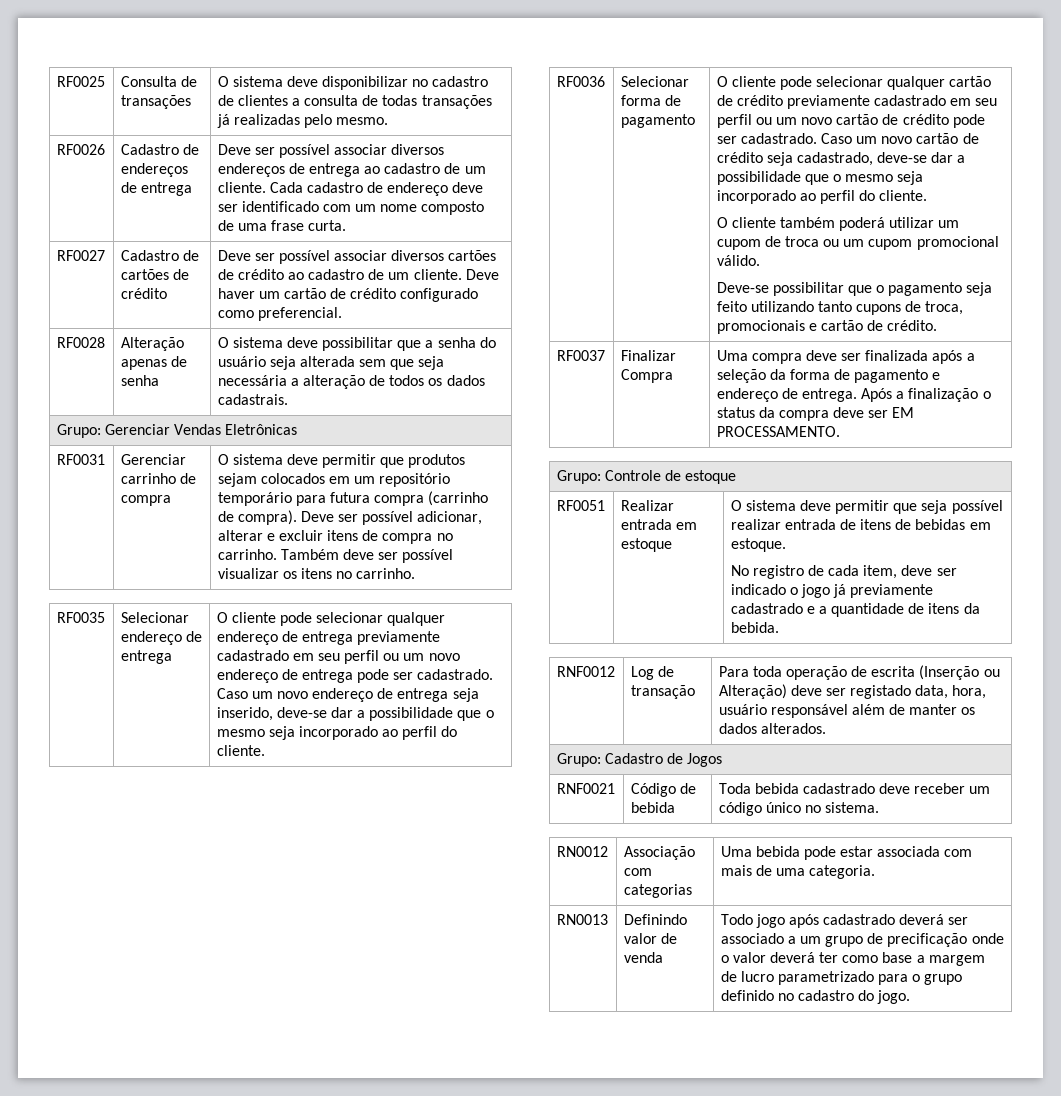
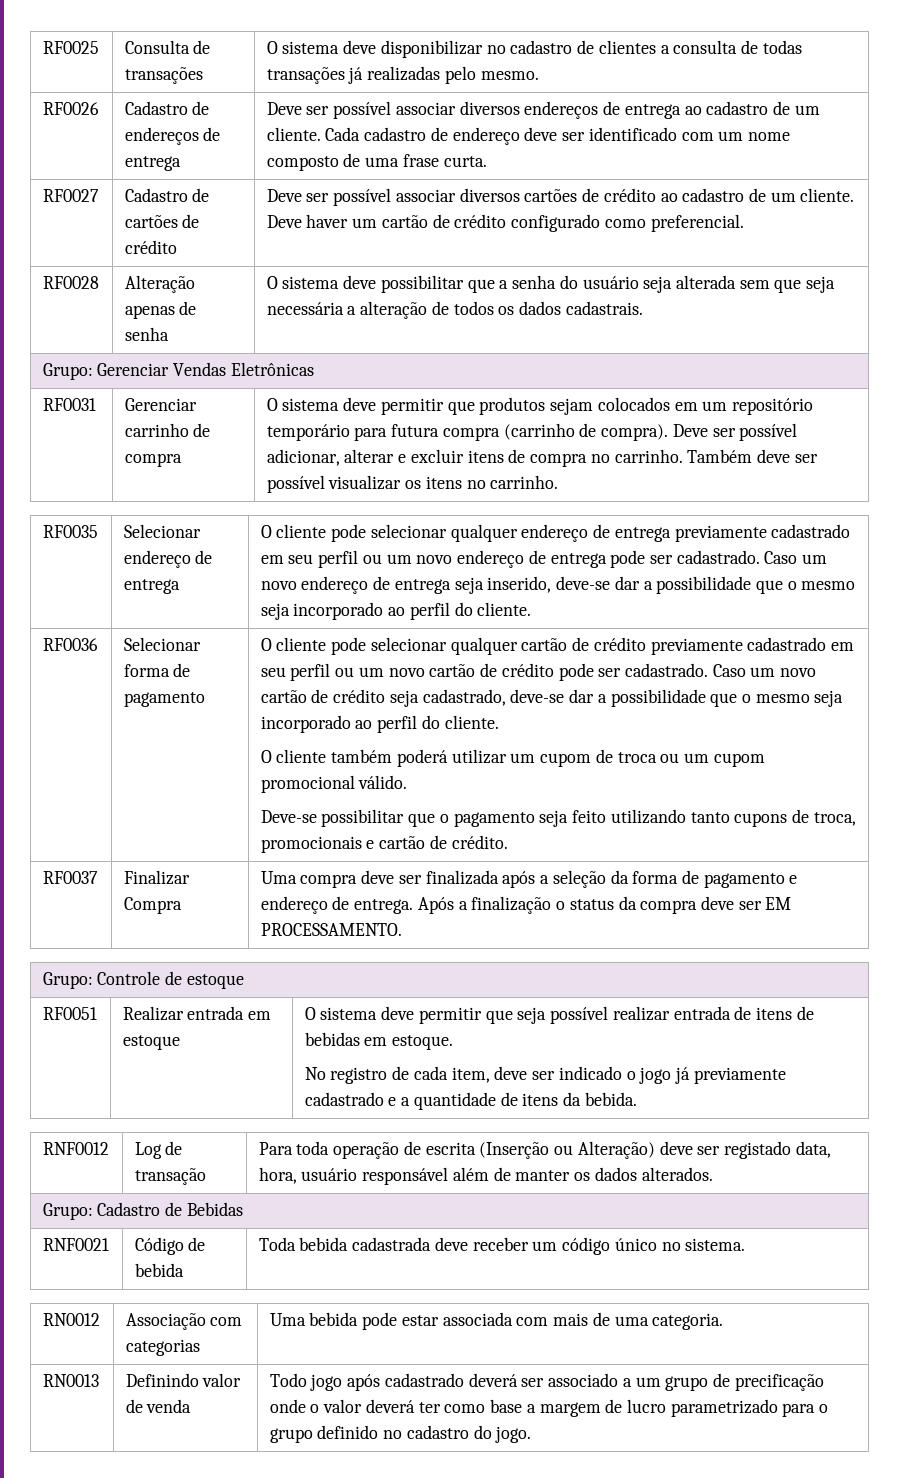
- Grupo: Cadastro de Jogos
+ Grupo: Cadastro de Bebidas
- RNF0021 | Código de bebida | Toda bebida cadastrado deve receber um código único no sistema.
+ RNF0021 | Código de bebida | Toda bebida cadastrada deve receber um código único no sistema.

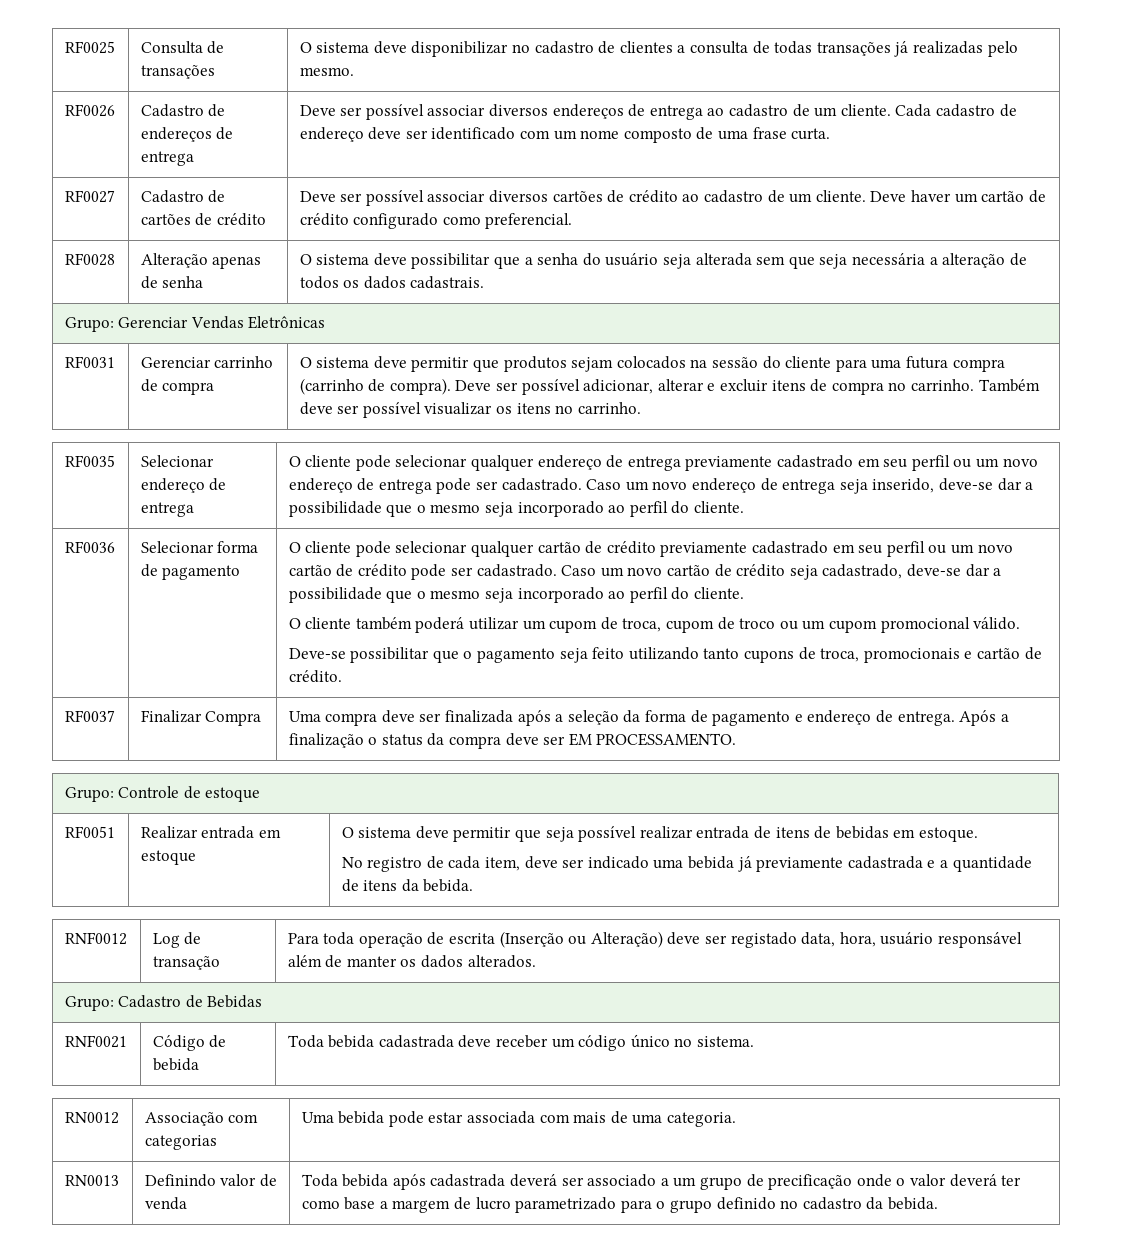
- O sistema deve permitir que produtos sejam colocados em um repositório temporário para futura compra (carrinho de compra).
+ O sistema deve permitir que produtos sejam colocados na sessão do cliente para uma futura compra (carrinho de compra).
- O cliente também poderá utilizar um cupom de troca ou um cupom promocional válido.
+ O cliente também poderá utilizar um cupom de troca, cupom de troco ou um cupom promocional válido.
  RF0051 | Realizar entrada em estoque | O sistema deve permitir que seja possível realizar entrada de itens de bebidas em estoque.
- No registro de cada item, deve ser indicado o jogo já previamente cadastrado e a quantidade de itens da bebida.
+ No registro de cada item, deve ser indicado uma bebida já previamente cadastrada e a quantidade de itens da bebida.
- RN0013 | Definindo valor de venda | Todo jogo após cadastrado deverá ser associado a um grupo de precificação onde o valor deverá ter como base a margem de lucro parametrizado para o grupo definido no cadastro do jogo.
+ RN0013 | Definindo valor de venda | Toda bebida após cadastrada deverá ser associado a um grupo de precificação onde o valor deverá ter como base a margem de lucro parametrizado para o grupo definido no cadastro da bebida.

